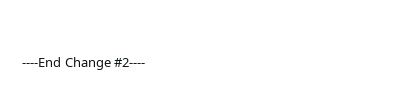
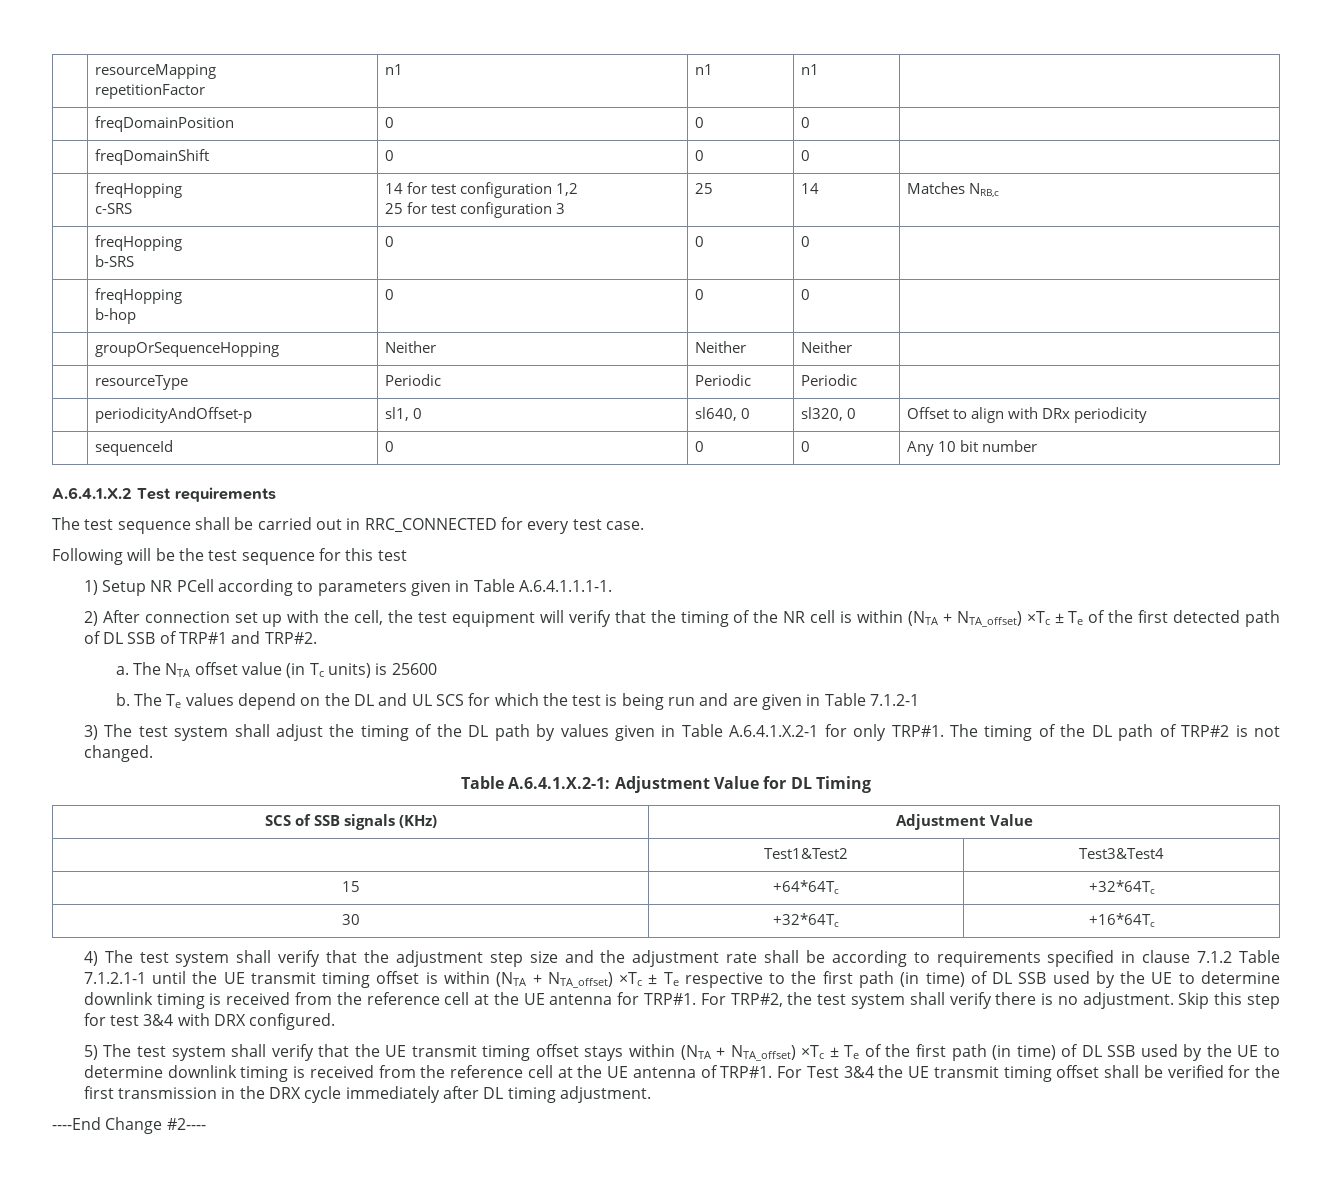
+ | resourceMapping
+ repetitionFactor | n1 | n1 | n1 |
+ | freqDomainPosition | 0 | 0 | 0 |
+ | freqDomainShift | 0 | 0 | 0 |
+ | freqHopping
+ c-SRS | 14 for test configuration 1,2
+ 25 for test configuration 3 | 25 | 14 | Matches NRB,c
+ | freqHopping
+ b-SRS | 0 | 0 | 0 |
+ | freqHopping
+ b-hop | 0 | 0 | 0 |
+ | groupOrSequenceHopping | Neither | Neither | Neither |
+ | resourceType | Periodic | Periodic | Periodic |
+ | periodicityAndOffset-p | sl1, 0 | sl640, 0 | sl320, 0 | Offset to align with DRx periodicity
+ | sequenceId | 0 | 0 | 0 | Any 10 bit number
+ A.6.4.1.X.2 Test requirements
+ The test sequence shall be carried out in RRC_CONNECTED for every test case.
+ Following will be the test sequence for this test
+ 1) Setup NR PCell according to parameters given in Table A.6.4.1.1.1-1.
+ 2) After connection set up with the cell, the test equipment will verify that the timing of the NR cell is within (NTA + NTA_offset) ×Tc ± Te of the first detected path of DL SSB of TRP#1 and TRP#2.
+ a. The NTA offset value (in Tc units) is 25600
+ b. The Te values depend on the DL and UL SCS for which the test is being run and are given in Table 7.1.2-1
+ 3) The test system shall adjust the timing of the DL path by values given in Table A.6.4.1.X.2-1 for only TRP#1. The timing of the DL path of TRP#2 is not changed.
+ Table A.6.4.1.X.2-1: Adjustment Value for DL Timing
+ SCS of SSB signals (KHz) | Adjustment Value
+ | Test1&Test2 | Test3&Test4
+ 15 | +64*64Tc | +32*64Tc
+ 30 | +32*64Tc | +16*64Tc
+ 4) The test system shall verify that the adjustment step size and the adjustment rate shall be according to requirements specified in clause 7.1.2 Table 7.1.2.1-1 until the UE transmit timing offset is within (NTA + NTA_offset) ×Tc ± Te respective to the first path (in time) of DL SSB used by the UE to determine downlink timing is received from the reference cell at the UE antenna for TRP#1. For TRP#2, the test system shall verify there is no adjustment. Skip this step for test 3&4 with DRX configured.
+ 5) The test system shall verify that the UE transmit timing offset stays within (NTA + NTA_offset) ×Tc ± Te of the first path (in time) of DL SSB used by the UE to determine downlink timing is received from the reference cell at the UE antenna of TRP#1. For Test 3&4 the UE transmit timing offset shall be verified for the first transmission in the DRX cycle immediately after DL timing adjustment.

